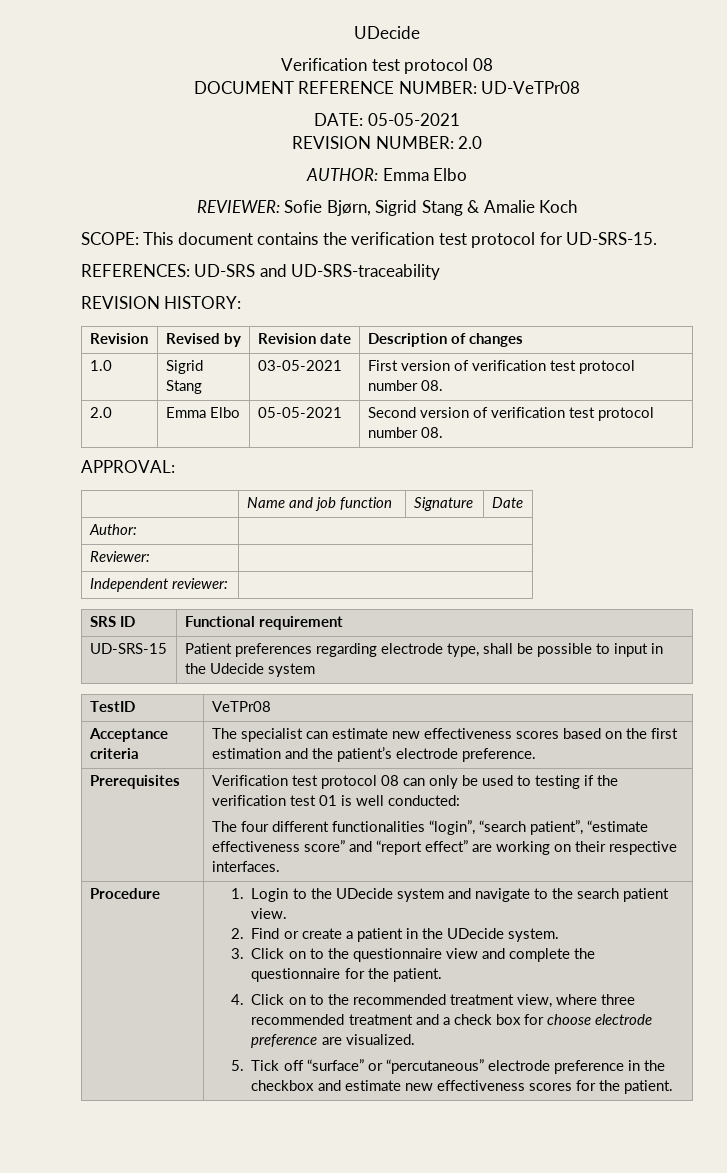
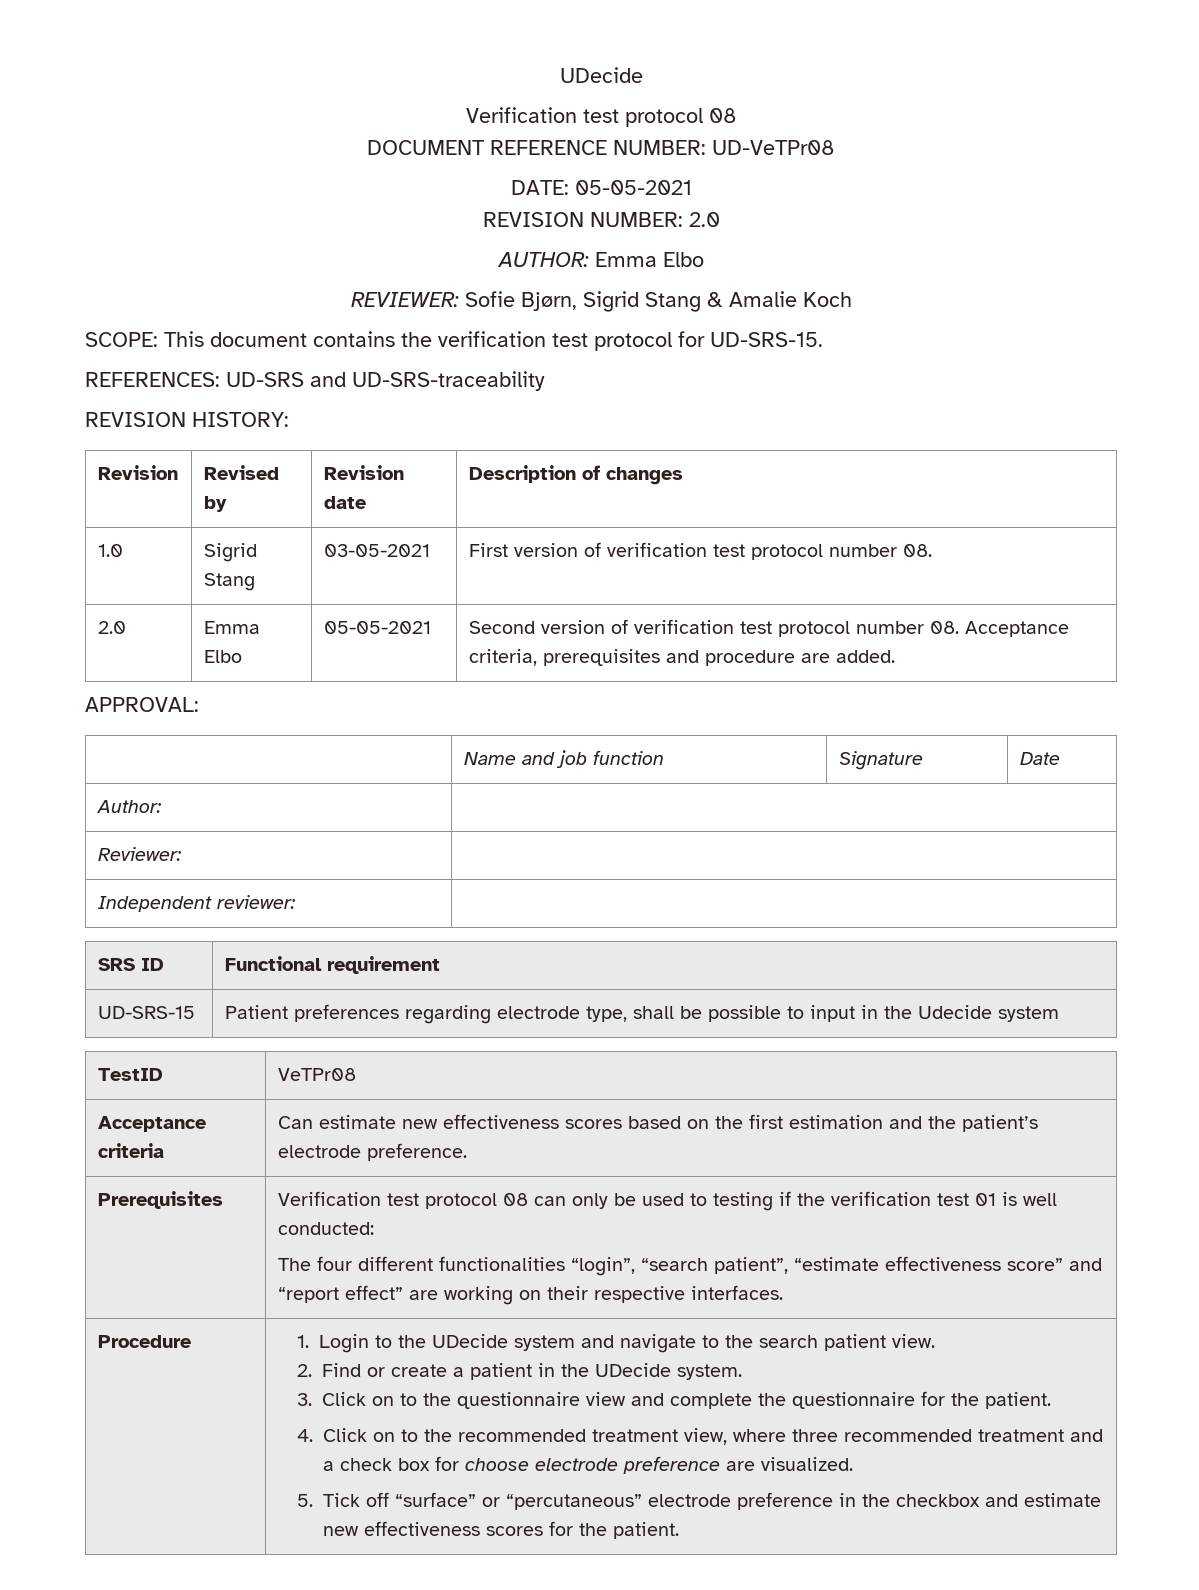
- 2.0 | Emma Elbo | 05-05-2021 | Second version of verification test protocol number 08.
+ 2.0 | Emma Elbo | 05-05-2021 | Second version of verification test protocol number 08. Acceptance criteria, prerequisites and procedure are added.
- Acceptance criteria | The specialist can estimate new effectiveness scores based on the first estimation and the patient’s electrode preference.
+ Acceptance criteria | Can estimate new effectiveness scores based on the first estimation and the patient’s electrode preference.

